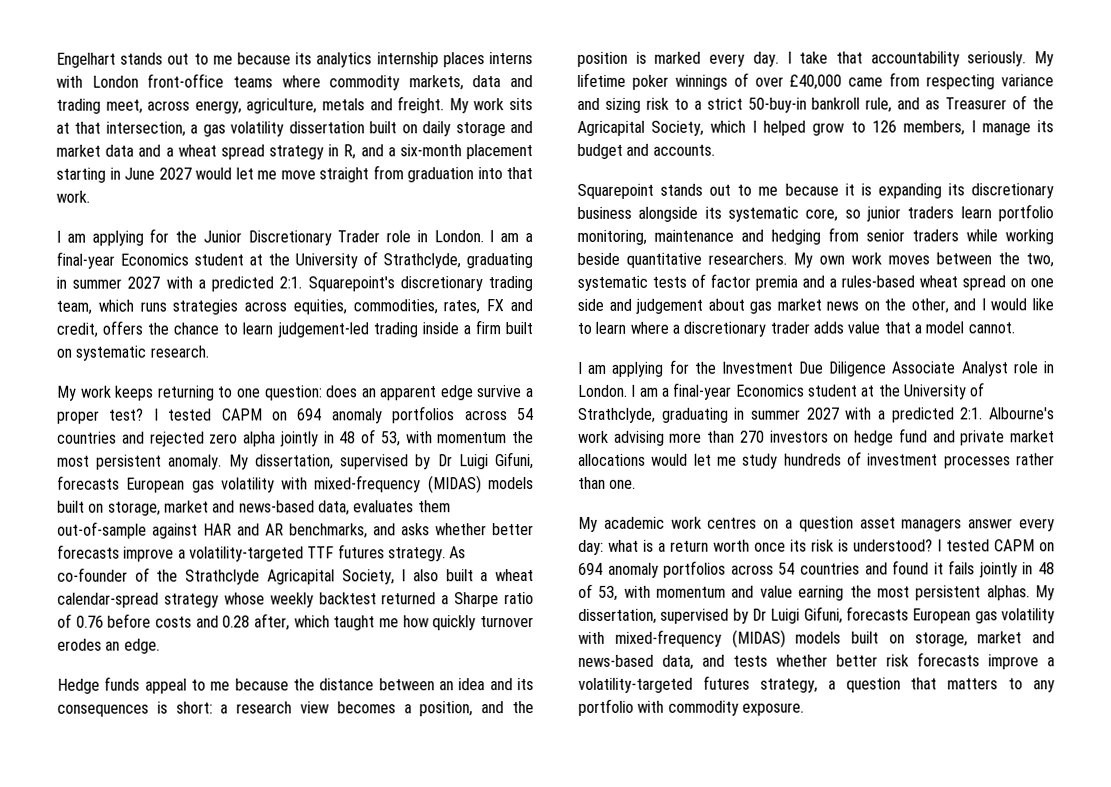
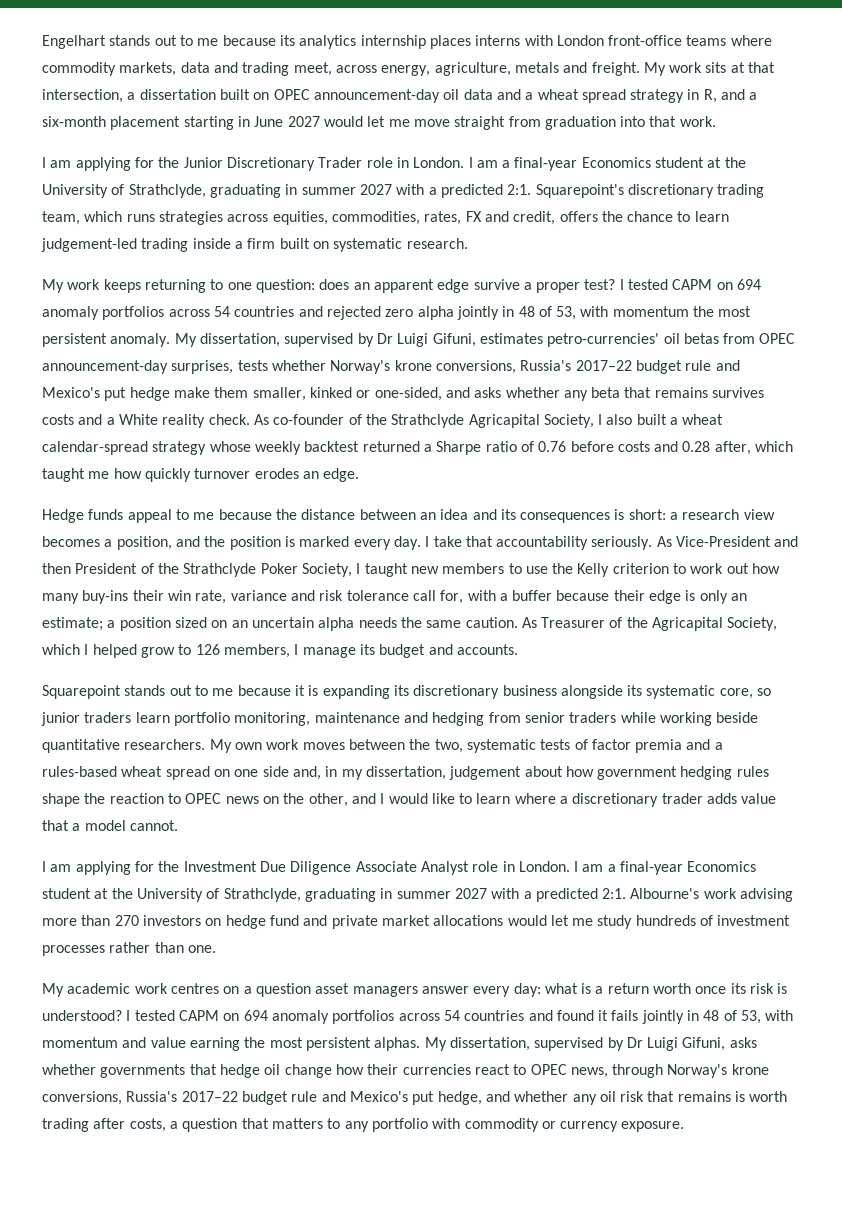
- My work sits at that intersection, a gas volatility dissertation built on daily storage and market data and a wheat spread strategy in R, and a six-month placement starting in June 2027 would let me move straight from graduation into that work.
+ My work sits at that intersection, a dissertation built on OPEC announcement-day oil data and a wheat spread strategy in R, and a six-month placement starting in June 2027 would let me move straight from graduation into that work.
- My dissertation, supervised by Dr Luigi Gifuni, forecasts European gas volatility with mixed-frequency (MIDAS) models built on storage, market and news-based data, evaluates them out-of-sample against HAR and AR benchmarks, and asks whether better forecasts improve a volatility-targeted TTF futures strategy.
+ My dissertation, supervised by Dr Luigi Gifuni, estimates petro-currencies' oil betas from OPEC announcement-day surprises, tests whether Norway's krone conversions, Russia's 2017–22 budget rule and Mexico's put hedge make them smaller, kinked or one-sided, and asks whether any beta that remains survives costs and a White reality check.
- My lifetime poker winnings of over £40,000 came from respecting variance and sizing risk to a strict 50-buy-in bankroll rule, and as Treasurer of the Agricapital Society, which I helped grow to 126 members, I manage its budget and accounts.
+ As Vice-President and then President of the Strathclyde Poker Society, I taught new members to use the Kelly criterion to work out how many buy-ins their win rate, variance and risk tolerance call for, with a buffer because their edge is only an estimate; a position sized on an uncertain alpha needs the same caution. As Treasurer of the Agricapital Society, which I helped grow to 126 members, I manage its budget and accounts.
- My own work moves between the two, systematic tests of factor premia and a rules-based wheat spread on one side and judgement about gas market news on the other, and I would like to learn where a discretionary trader adds value that a model cannot.
+ My own work moves between the two, systematic tests of factor premia and a rules-based wheat spread on one side and, in my dissertation, judgement about how government hedging rules shape the reaction to OPEC news on the other, and I would like to learn where a discretionary trader adds value that a model cannot.
- My dissertation, supervised by Dr Luigi Gifuni, forecasts European gas volatility with mixed-frequency (MIDAS) models built on storage, market and news-based data, and tests whether better risk forecasts improve a volatility-targeted futures strategy, a question that matters to any portfolio with commodity exposure.
+ My dissertation, supervised by Dr Luigi Gifuni, asks whether governments that hedge oil change how their currencies react to OPEC news, through Norway's krone conversions, Russia's 2017–22 budget rule and Mexico's put hedge, and whether any oil risk that remains is worth trading after costs, a question that matters to any portfolio with commodity or currency exposure.

